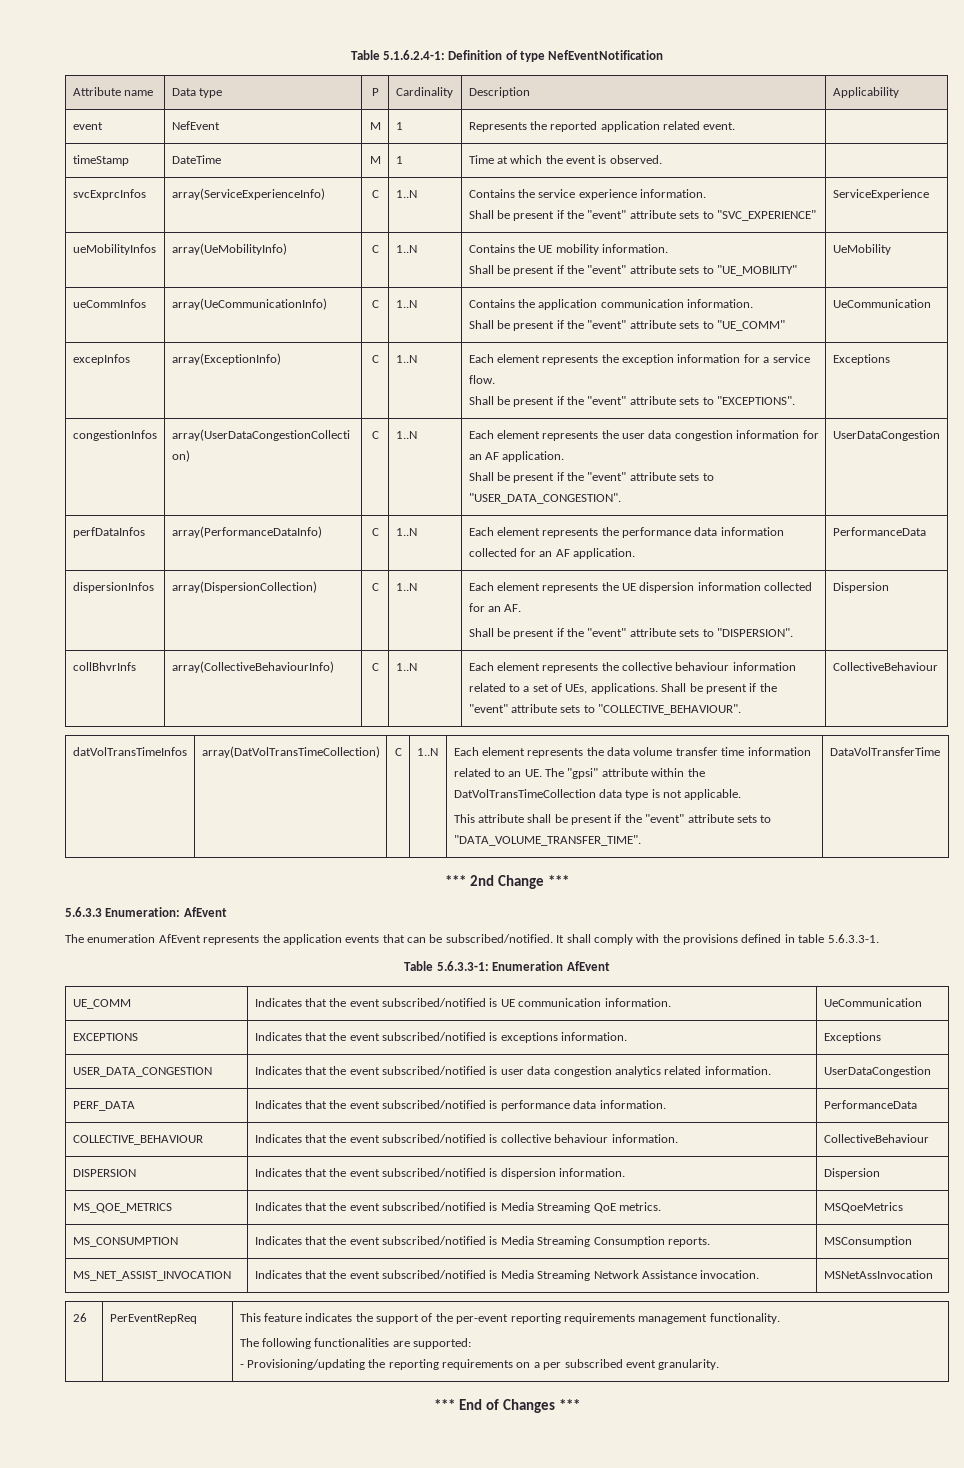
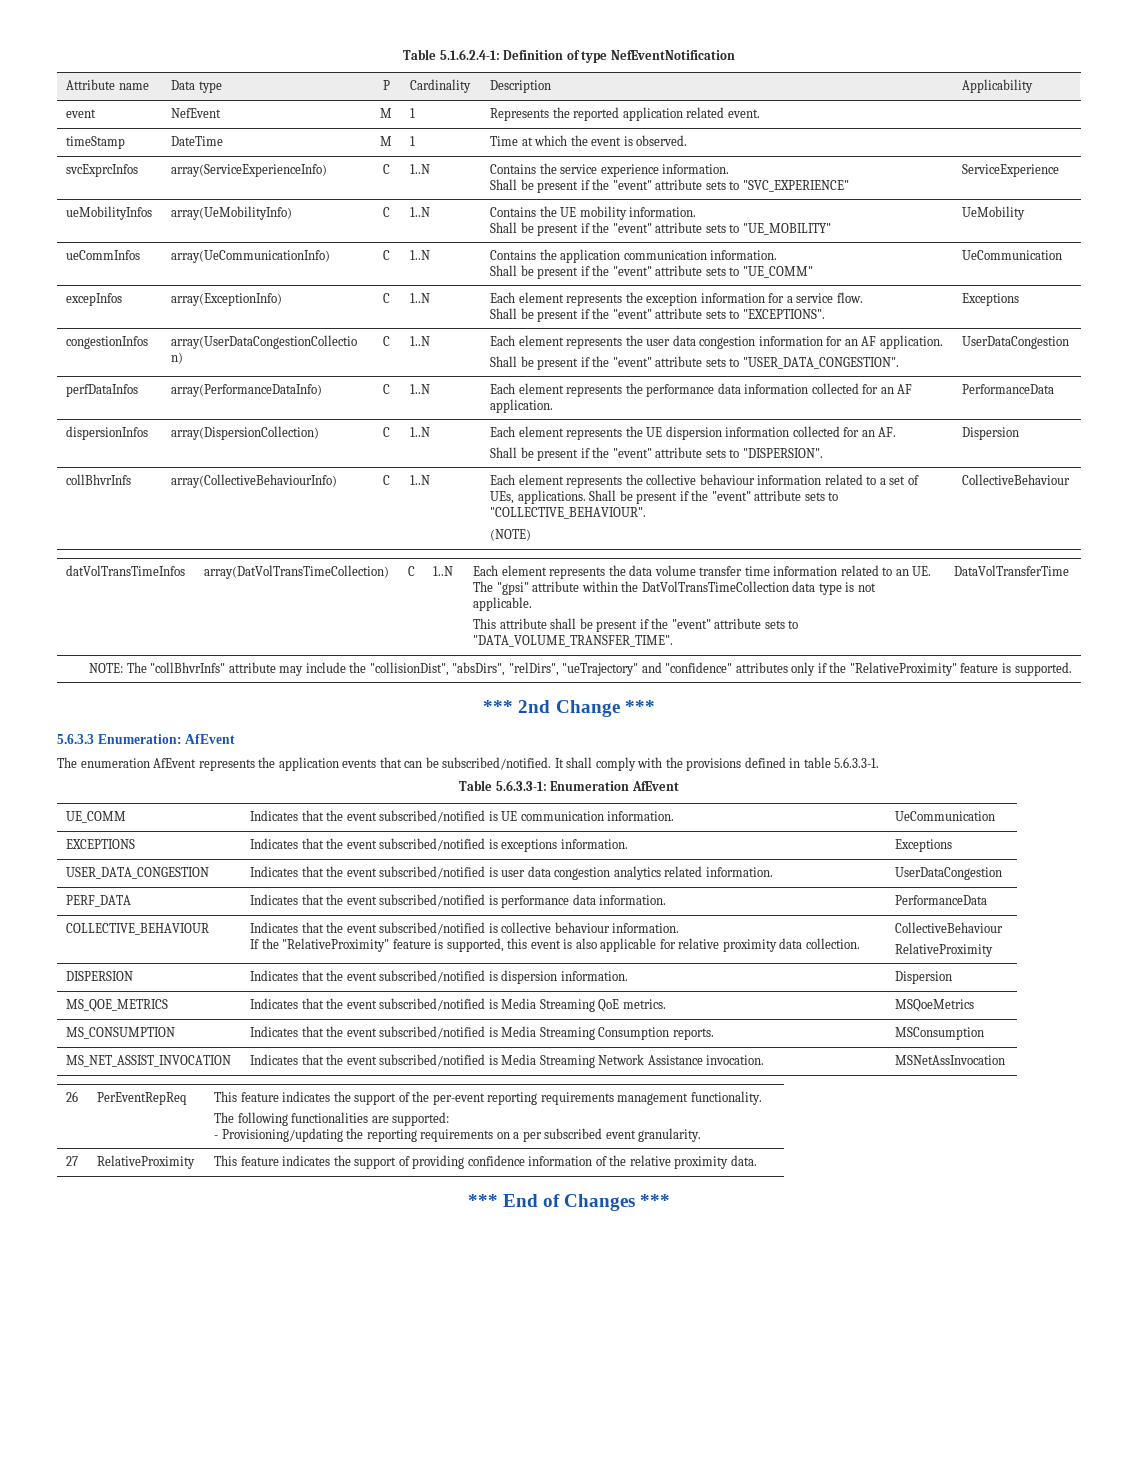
- collBhvrInfs | array(CollectiveBehaviourInfo) | C | 1..N | Each element represents the collective behaviour information related to a set of UEs, applications. Shall be present if the "event" attribute sets to "COLLECTIVE_BEHAVIOUR". | CollectiveBehaviour
+ collBhvrInfs | array(CollectiveBehaviourInfo) | C | 1..N | Each element represents the collective behaviour information related to a set of UEs, applications. Shall be present if the "event" attribute sets to "COLLECTIVE_BEHAVIOUR".
+ (NOTE) | CollectiveBehaviour
+ NOTE: The "collBhvrInfs" attribute may include the "collisionDist", "absDirs", "relDirs", "ueTrajectory" and "confidence" attributes only if the "RelativeProximity" feature is supported.
- COLLECTIVE_BEHAVIOUR | Indicates that the event subscribed/notified is collective behaviour information. | CollectiveBehaviour
+ COLLECTIVE_BEHAVIOUR | Indicates that the event subscribed/notified is collective behaviour information.
+ If the "RelativeProximity" feature is supported, this event is also applicable for relative proximity data collection. | CollectiveBehaviour
+ RelativeProximity
+ 27 | RelativeProximity | This feature indicates the support of providing confidence information of the relative proximity data.

